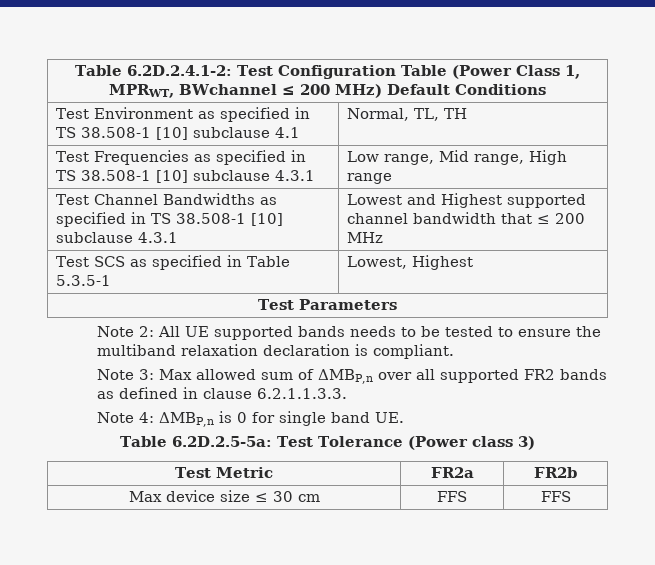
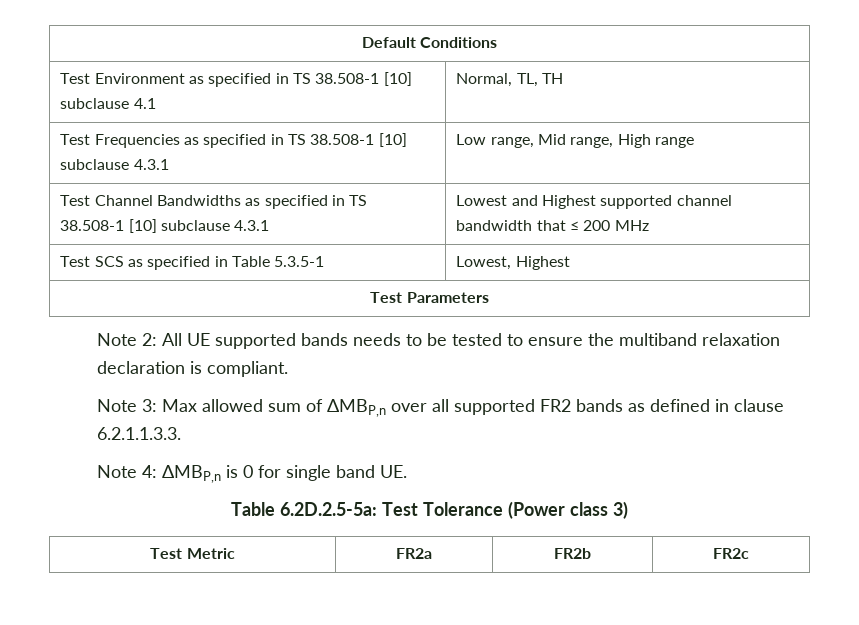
- Table 6.2D.2.4.1-2: Test Configuration Table (Power Class 1, MPRWT, BWchannel ≤ 200 MHz) Default Conditions
+ Default Conditions
- Test Metric | FR2a | FR2b
- Max device size ≤ 30 cm | FFS | FFS
+ Test Metric | FR2a | FR2b | FR2c

